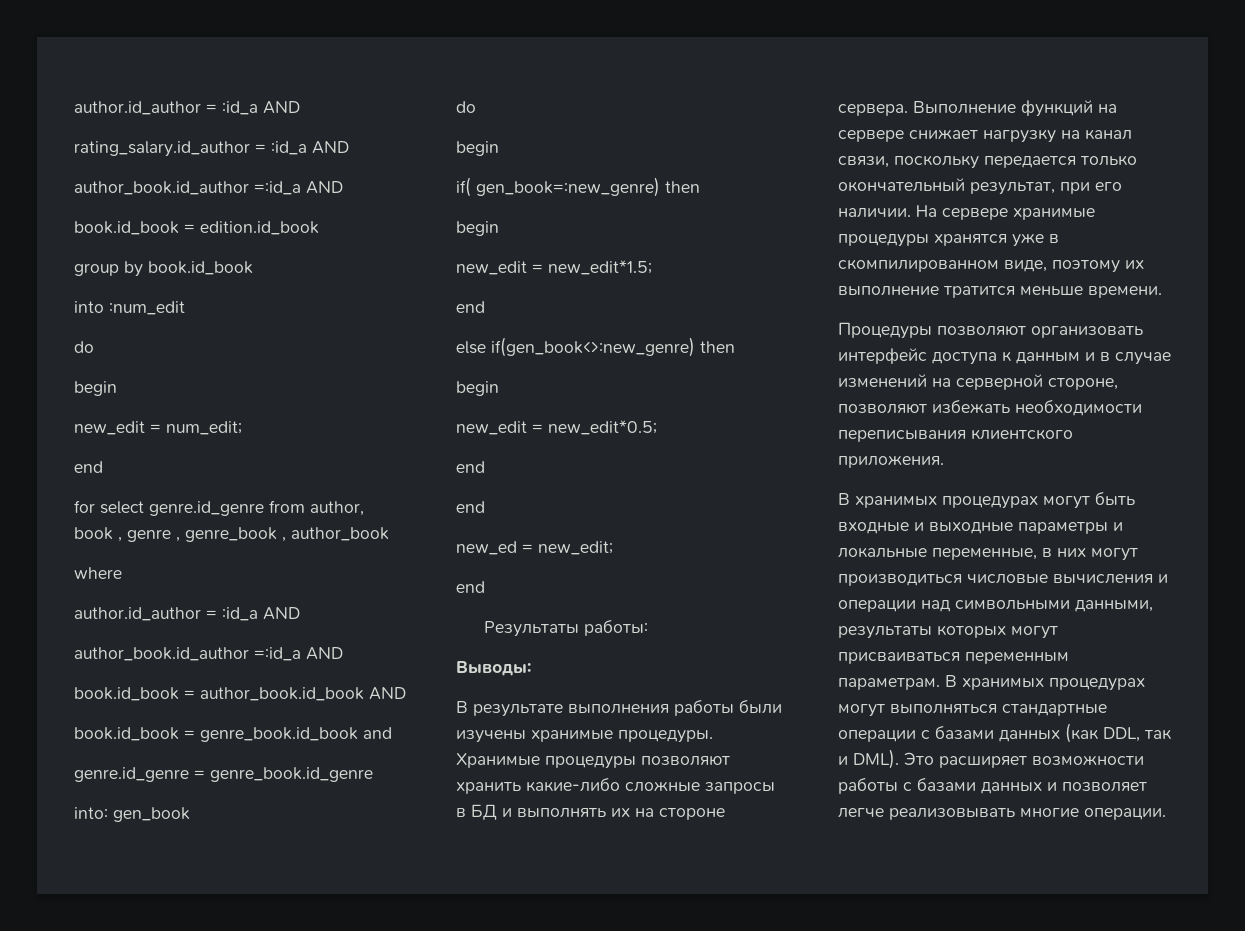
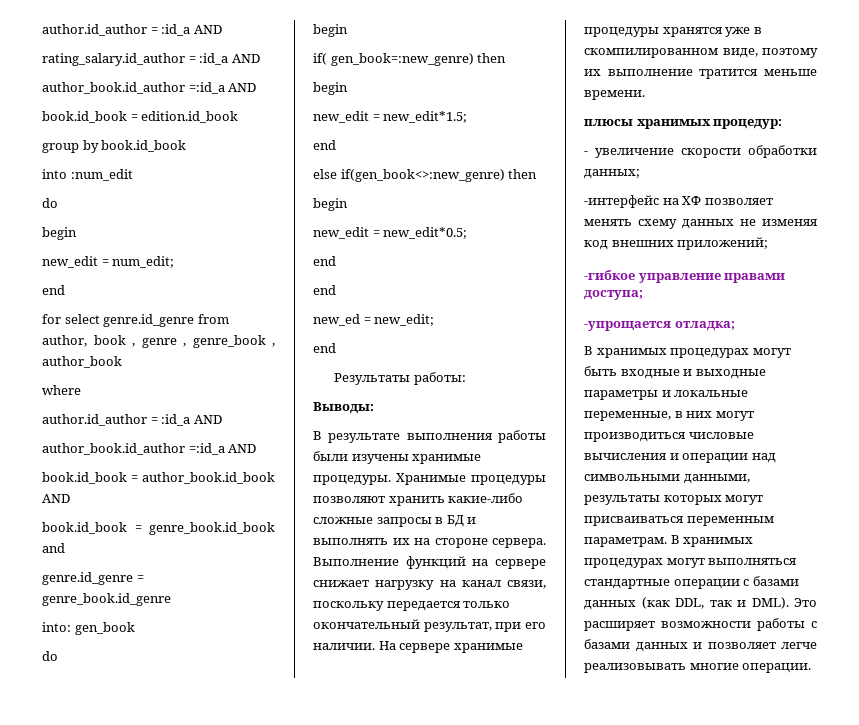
- Процедуры позволяют организовать интерфейс доступа к данным и в случае изменений на серверной стороне, позволяют избежать необходимости переписывания клиентского приложения.
+ плюсы хранимых процедур:
+ - увеличение скорости обработки данных;
+ -интерфейс на ХФ позволяет менять схему данных не изменяя код внешних приложений;
+ -гибкое управление правами доступа;
+ -упрощается отладка;

